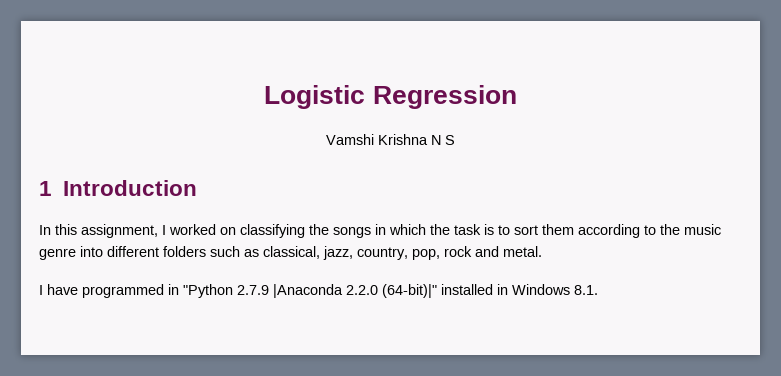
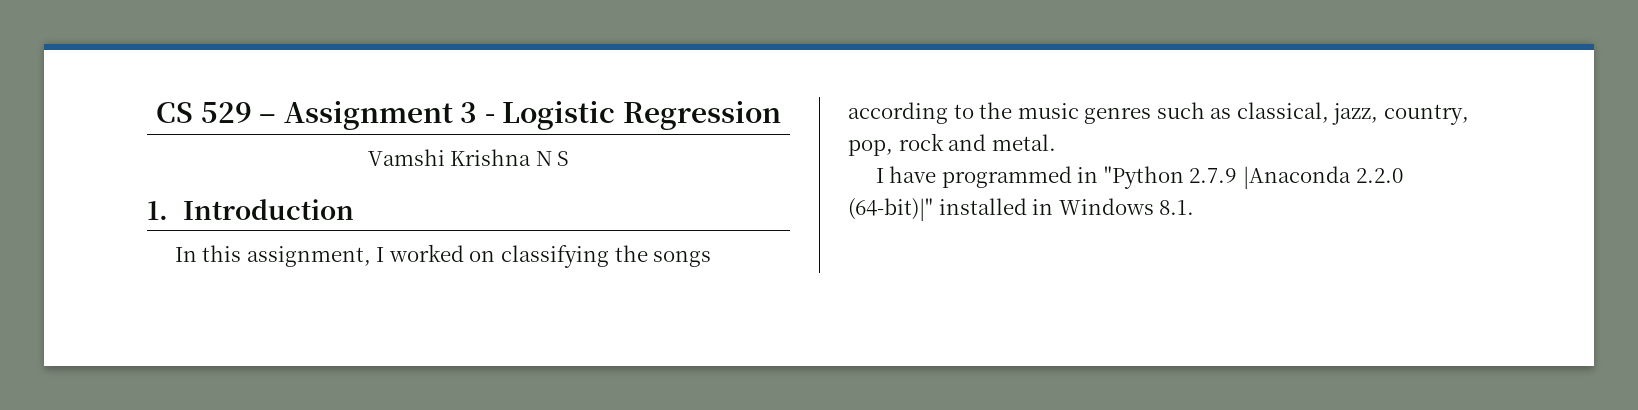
- Logistic Regression
+ CS 529 – Assignment 3 - Logistic Regression
- 1 Introduction
+ 1. Introduction
- In this assignment, I worked on classifying the songs in which the task is to sort them according to the music genre into different folders such as classical, jazz, country, pop, rock and metal.
+ In this assignment, I worked on classifying the songs according to the music genres such as classical, jazz, country, pop, rock and metal.

